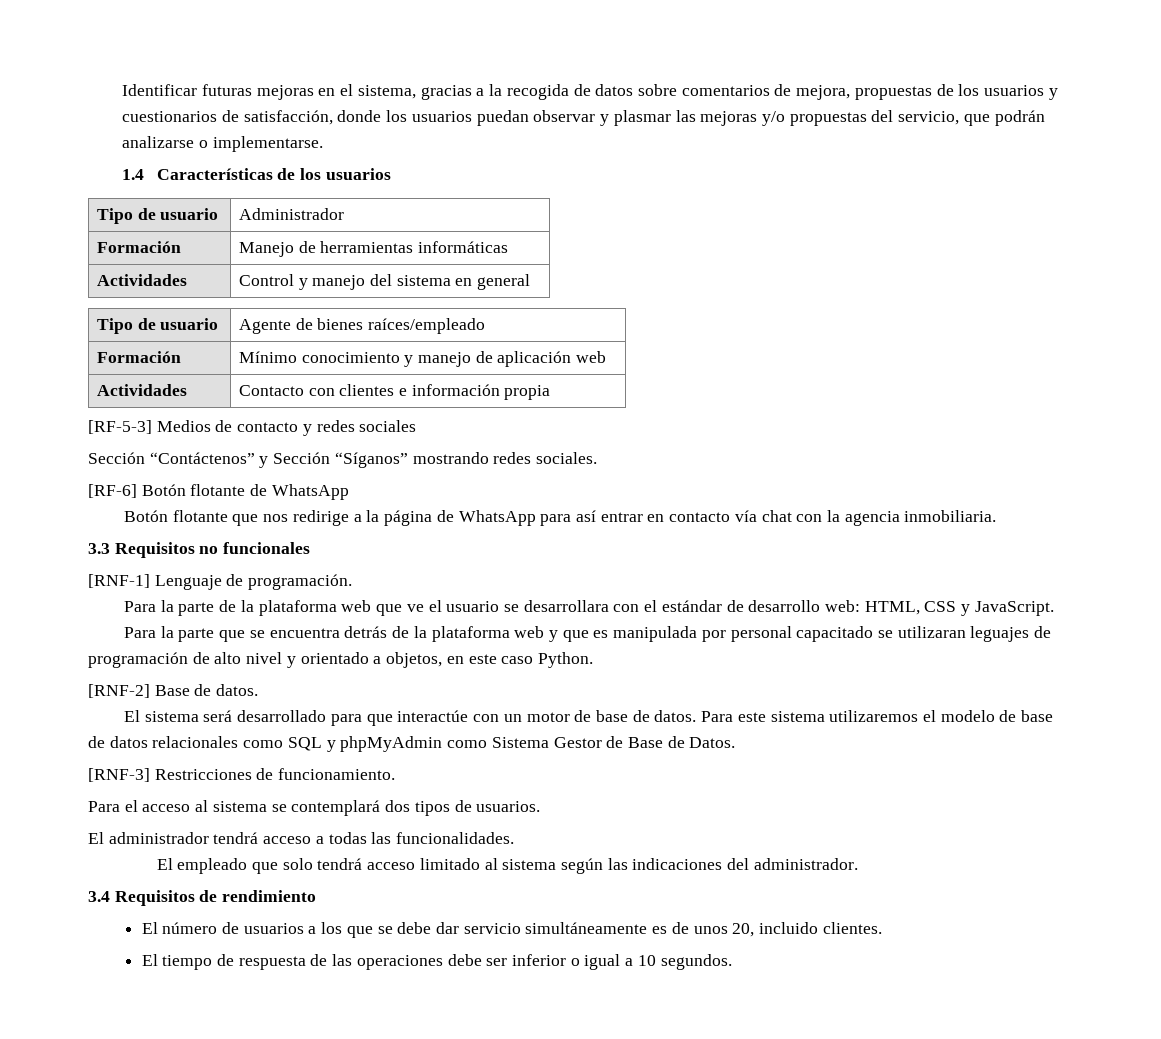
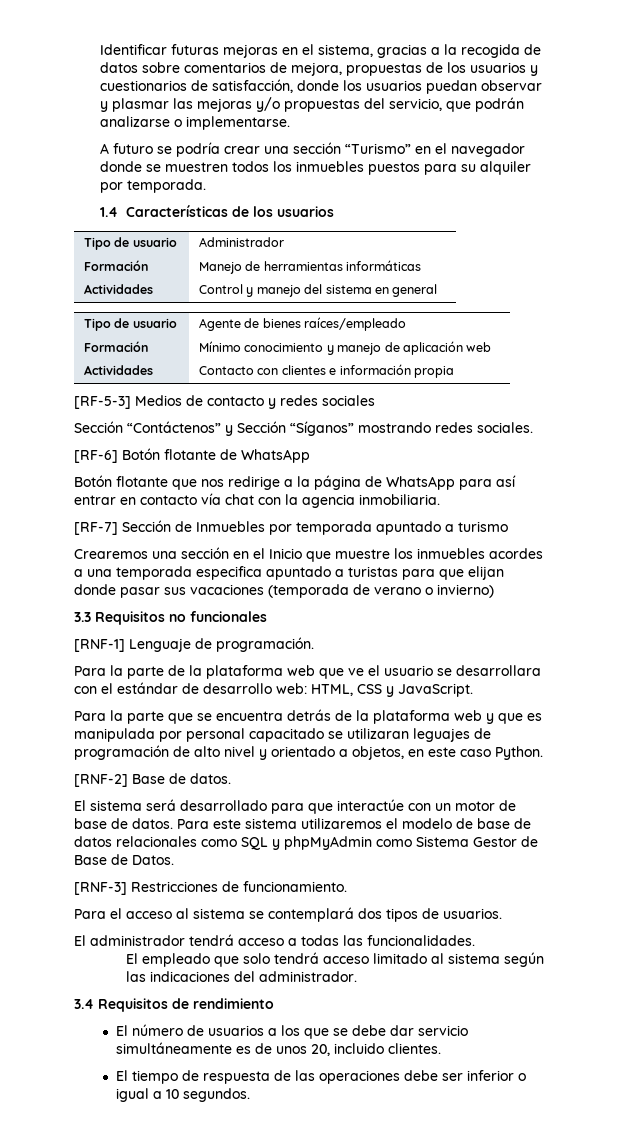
+ A futuro se podría crear una sección “Turismo” en el navegador donde se muestren todos los inmuebles puestos para su alquiler por temporada.
+ [RF-7] Sección de Inmuebles por temporada apuntado a turismo
+ Crearemos una sección en el Inicio que muestre los inmuebles acordes a una temporada especifica apuntado a turistas para que elijan donde pasar sus vacaciones (temporada de verano o invierno)

